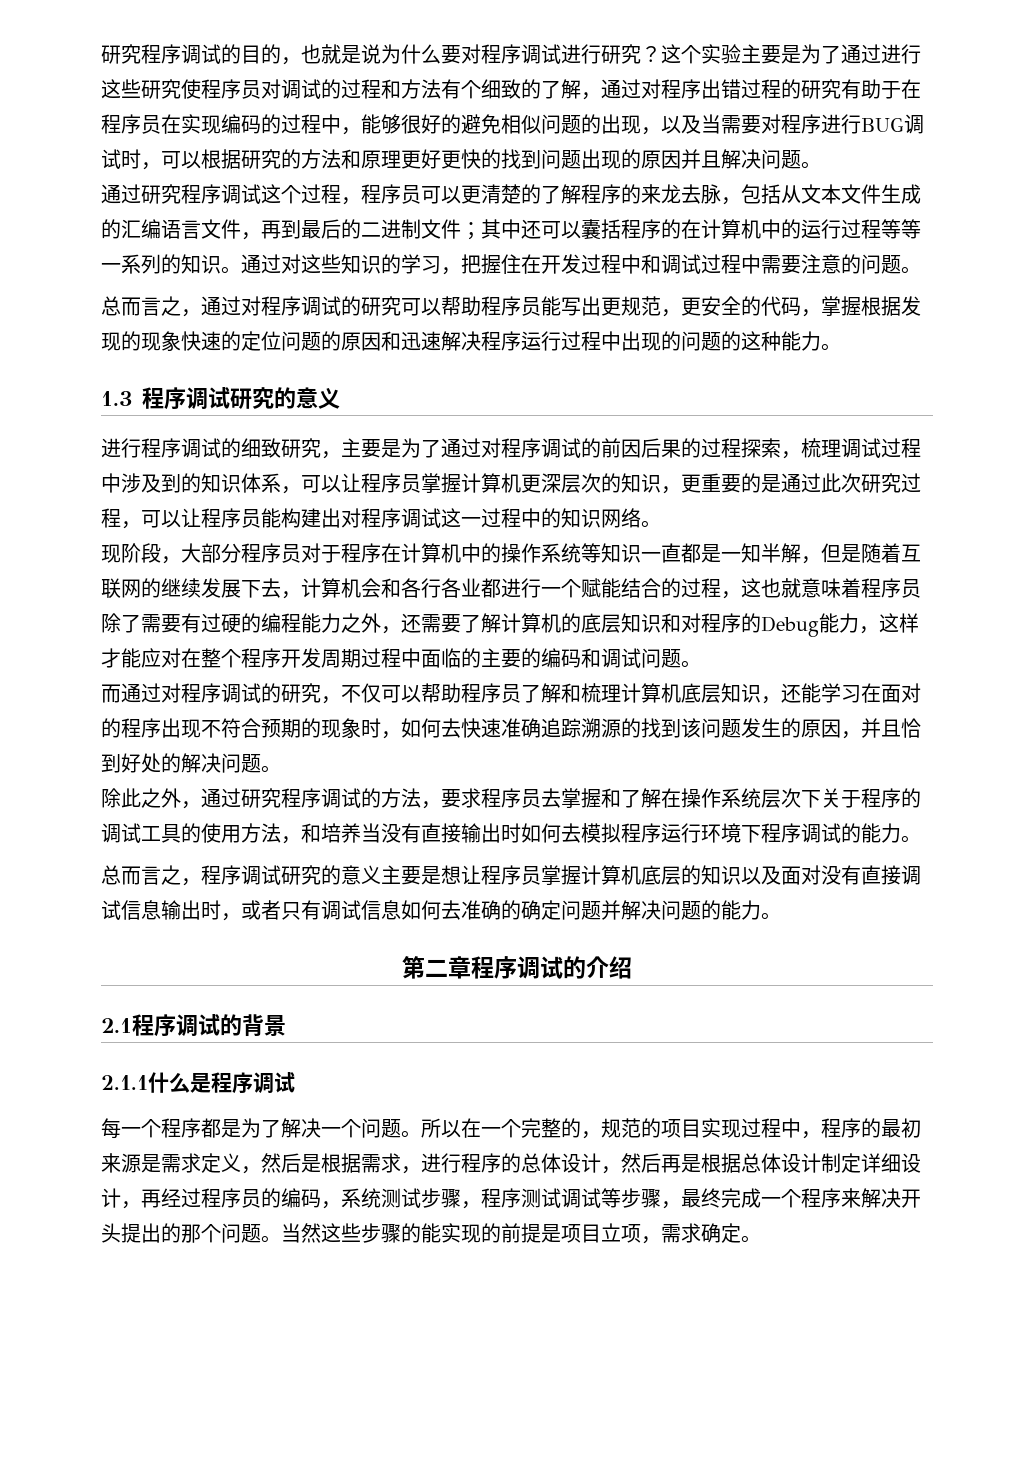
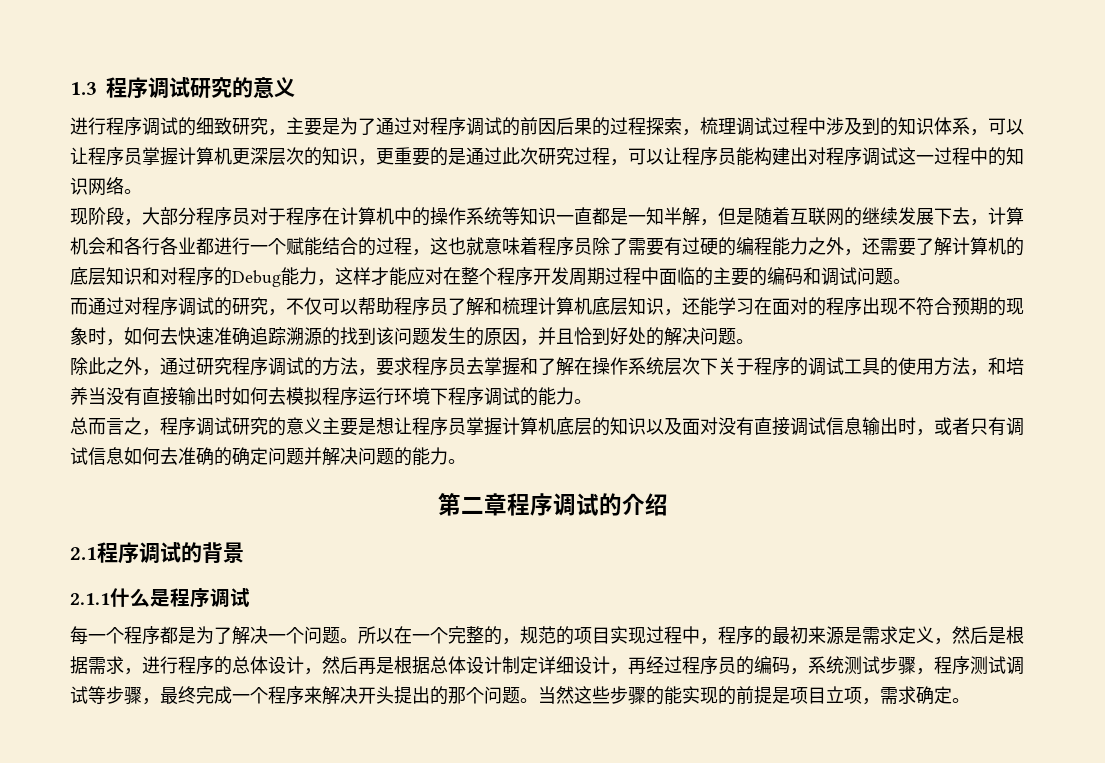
- 研究程序调试的目的，也就是说为什么要对程序调试进行研究？这个实验主要是为了通过进行这些研究使程序员对调试的过程和方法有个细致的了解，通过对程序出错过程的研究有助于在程序员在实现编码的过程中，能够很好的避免相似问题的出现，以及当需要对程序进行BUG调试时，可以根据研究的方法和原理更好更快的找到问题出现的原因并且解决问题。
- 通过研究程序调试这个过程，程序员可以更清楚的了解程序的来龙去脉，包括从文本文件生成的汇编语言文件，再到最后的二进制文件；其中还可以囊括程序的在计算机中的运行过程等等一系列的知识。通过对这些知识的学习，把握住在开发过程中和调试过程中需要注意的问题。
- 总而言之，通过对程序调试的研究可以帮助程序员能写出更规范，更安全的代码，掌握根据发现的现象快速的定位问题的原因和迅速解决程序运行过程中出现的问题的这种能力。

